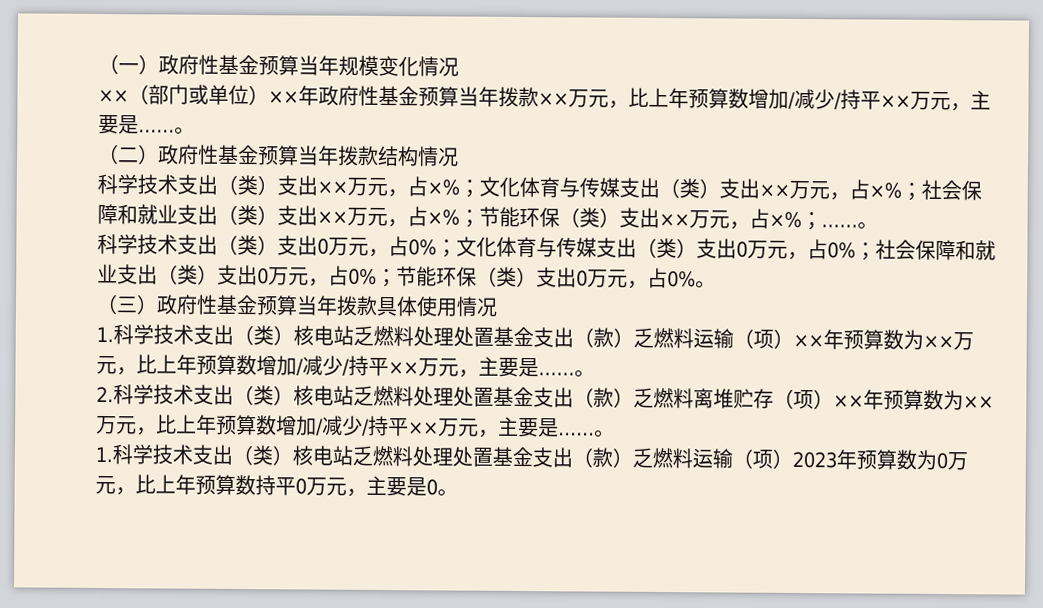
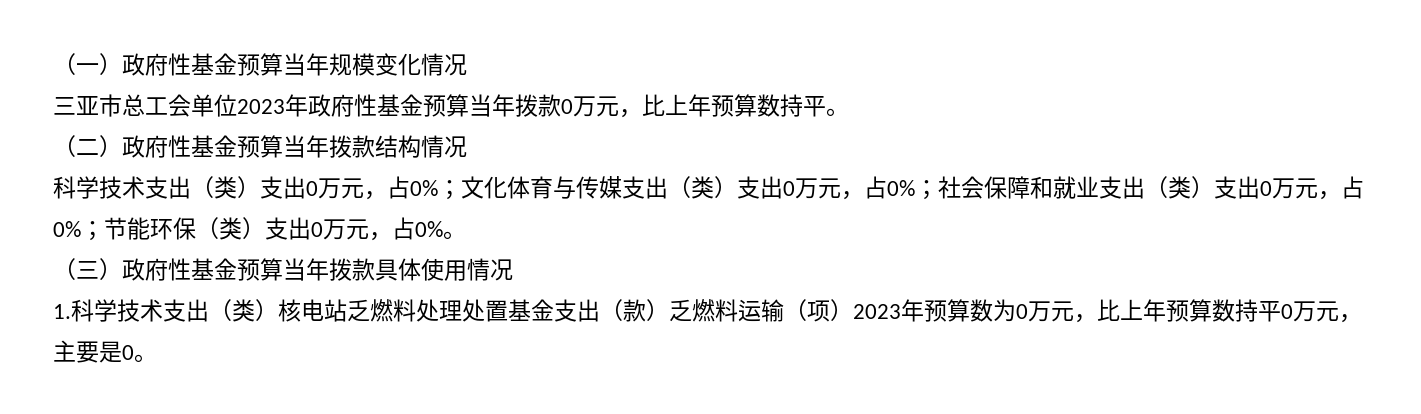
- ××（部门或单位）××年政府性基金预算当年拨款××万元，比上年预算数增加/减少/持平××万元，主要是……。
+ 三亚市总工会单位2023年政府性基金预算当年拨款0万元，比上年预算数持平。
- 科学技术支出（类）支出××万元，占×%；文化体育与传媒支出（类）支出××万元，占×%；社会保障和就业支出（类）支出××万元，占×%；节能环保（类）支出××万元，占×%；……。
- 1.科学技术支出（类）核电站乏燃料处理处置基金支出（款）乏燃料运输（项）××年预算数为××万元，比上年预算数增加/减少/持平××万元，主要是……。
- 2.科学技术支出（类）核电站乏燃料处理处置基金支出（款）乏燃料离堆贮存（项）××年预算数为××万元，比上年预算数增加/减少/持平××万元，主要是……。

